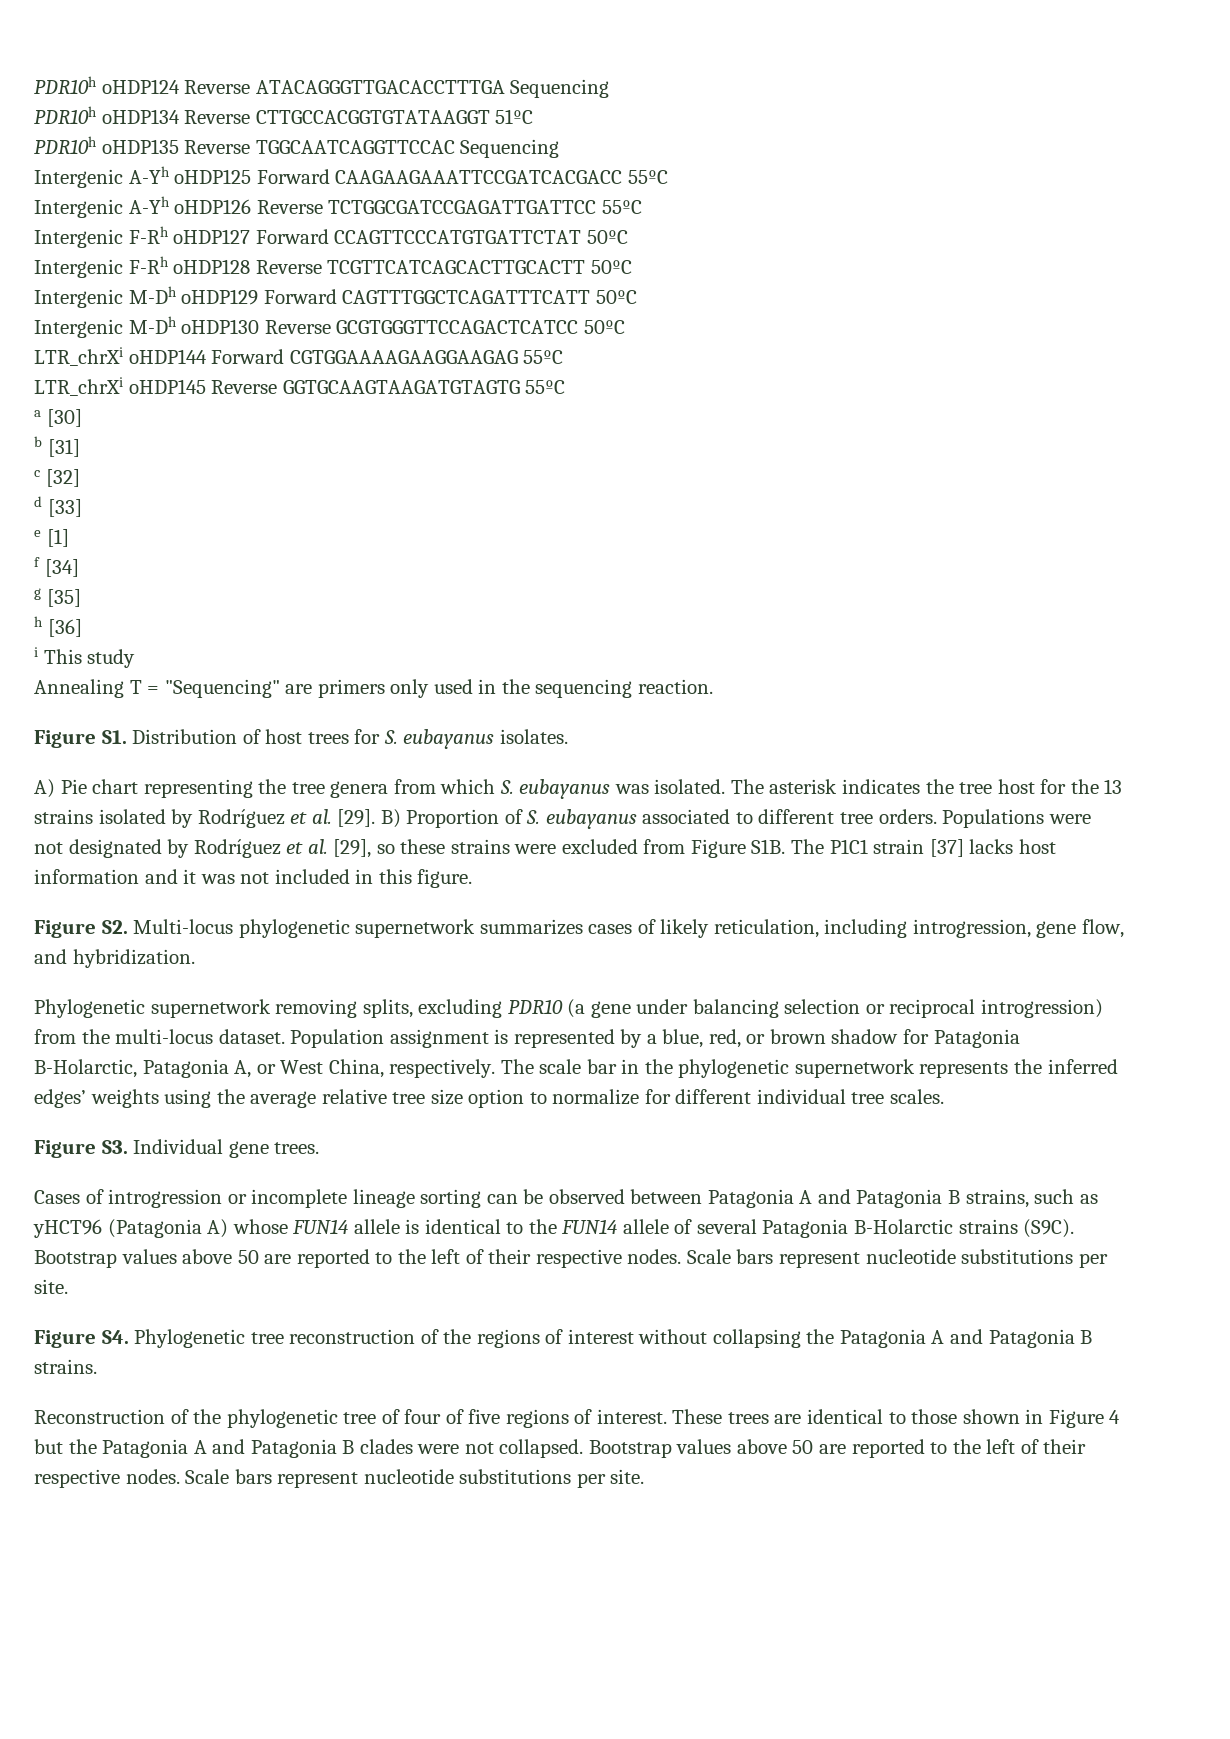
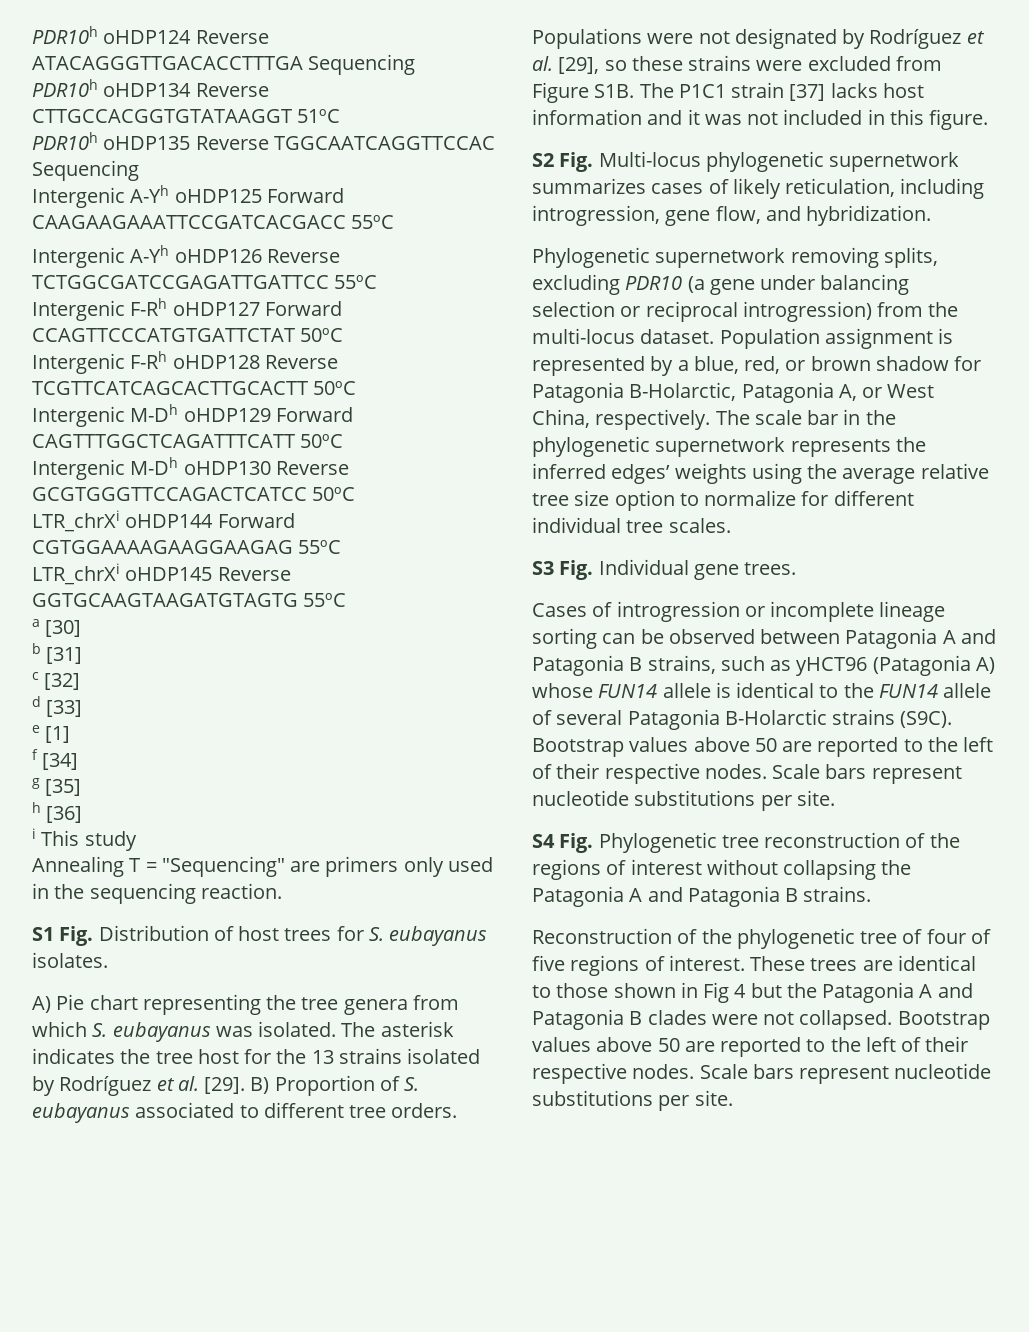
- Figure S1. Distribution of host trees for S. eubayanus isolates.
+ S1 Fig. Distribution of host trees for S. eubayanus isolates.
- Figure S2. Multi-locus phylogenetic supernetwork summarizes cases of likely reticulation, including introgression, gene flow, and hybridization.
+ S2 Fig. Multi-locus phylogenetic supernetwork summarizes cases of likely reticulation, including introgression, gene flow, and hybridization.
- Figure S3. Individual gene trees.
+ S3 Fig. Individual gene trees.
- Figure S4. Phylogenetic tree reconstruction of the regions of interest without collapsing the Patagonia A and Patagonia B strains.
+ S4 Fig. Phylogenetic tree reconstruction of the regions of interest without collapsing the Patagonia A and Patagonia B strains.
- These trees are identical to those shown in Figure 4 but the Patagonia A and Patagonia B clades were not collapsed.
+ These trees are identical to those shown in Fig 4 but the Patagonia A and Patagonia B clades were not collapsed.

